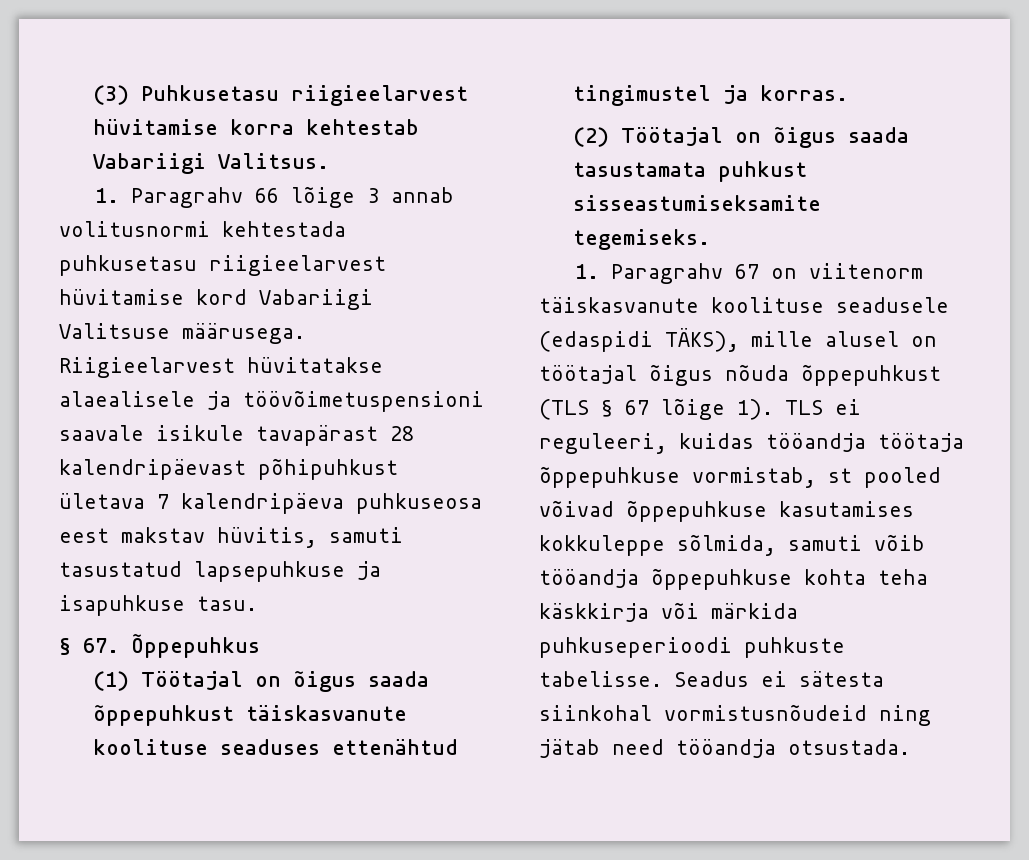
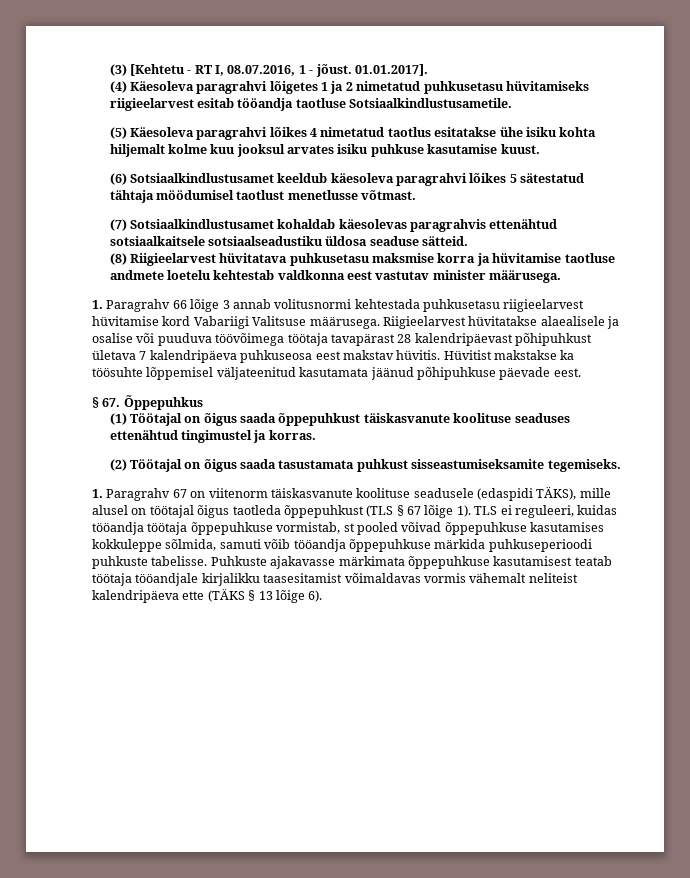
- (3) Puhkusetasu riigieelarvest hüvitamise korra kehtestab Vabariigi Valitsus.
+ (3) [Kehtetu - RT I, 08.07.2016, 1 - jõust. 01.01.2017].
+ (4) Käesoleva paragrahvi lõigetes 1 ja 2 nimetatud puhkusetasu hüvitamiseks riigieelarvest esitab tööandja taotluse Sotsiaalkindlustusametile.
+ (5) Käesoleva paragrahvi lõikes 4 nimetatud taotlus esitatakse ühe isiku kohta hiljemalt kolme kuu jooksul arvates isiku puhkuse kasutamise kuust.
+ (6) Sotsiaalkindlustusamet keeldub käesoleva paragrahvi lõikes 5 sätestatud tähtaja möödumisel taotlust menetlusse võtmast.
+ (7) Sotsiaalkindlustusamet kohaldab käesolevas paragrahvis ettenähtud sotsiaalkaitsele sotsiaalseadustiku üldosa seaduse sätteid.
+ (8) Riigieelarvest hüvitatava puhkusetasu maksmise korra ja hüvitamise taotluse andmete loetelu kehtestab valdkonna eest vastutav minister määrusega.
- Riigieelarvest hüvitatakse alaealisele ja töövõimetuspensioni saavale isikule tavapärast 28 kalendripäevast põhipuhkust ületava 7 kalendripäeva puhkuseosa eest makstav hüvitis, samuti tasustatud lapsepuhkuse ja isapuhkuse tasu.
+ Riigieelarvest hüvitatakse alaealisele ja osalise või puuduva töövõimega töötaja tavapärast 28 kalendripäevast põhipuhkust ületava 7 kalendripäeva puhkuseosa eest makstav hüvitis. Hüvitist makstakse ka töösuhte lõppemisel väljateenitud kasutamata jäänud põhipuhkuse päevade eest.
- 1. Paragrahv 67 on viitenorm täiskasvanute koolituse seadusele (edaspidi TÄKS), mille alusel on töötajal õigus nõuda õppepuhkust (TLS § 67 lõige 1).
+ 1. Paragrahv 67 on viitenorm täiskasvanute koolituse seadusele (edaspidi TÄKS), mille alusel on töötajal õigus taotleda õppepuhkust (TLS § 67 lõige 1).
- TLS ei reguleeri, kuidas tööandja töötaja õppepuhkuse vormistab, st pooled võivad õppepuhkuse kasutamises kokkuleppe sõlmida, samuti võib tööandja õppepuhkuse kohta teha käskkirja või märkida puhkuseperioodi puhkuste tabelisse. Seadus ei sätesta siinkohal vormistusnõudeid ning jätab need tööandja otsustada.
+ TLS ei reguleeri, kuidas tööandja töötaja õppepuhkuse vormistab, st pooled võivad õppepuhkuse kasutamises kokkuleppe sõlmida, samuti võib tööandja õppepuhkuse märkida puhkuseperioodi puhkuste tabelisse. Puhkuste ajakavasse märkimata õppepuhkuse kasutamisest teatab töötaja tööandjale kirjalikku taasesitamist võimaldavas vormis vähemalt neliteist kalendripäeva ette (TÄKS § 13 lõige 6).

